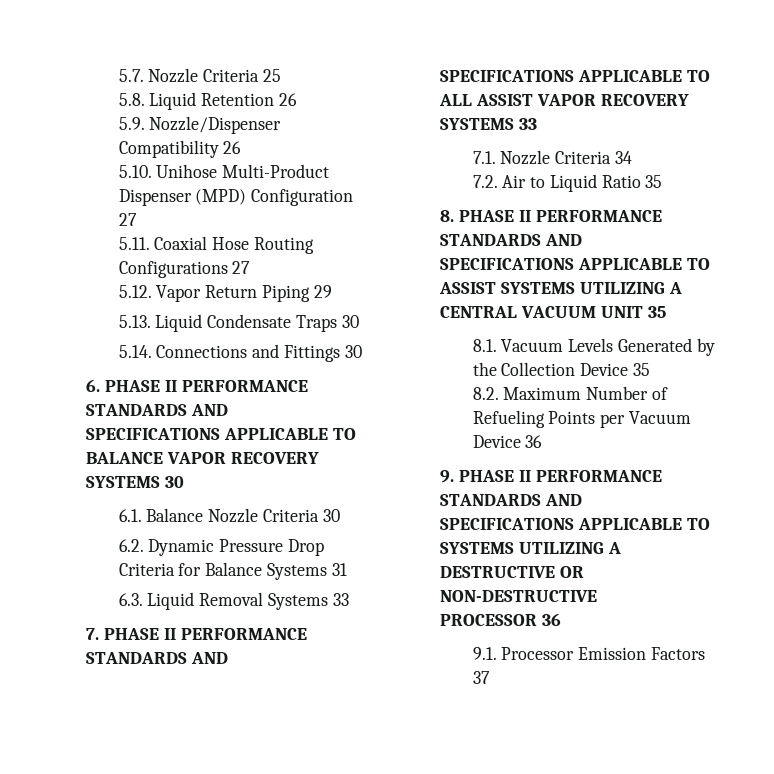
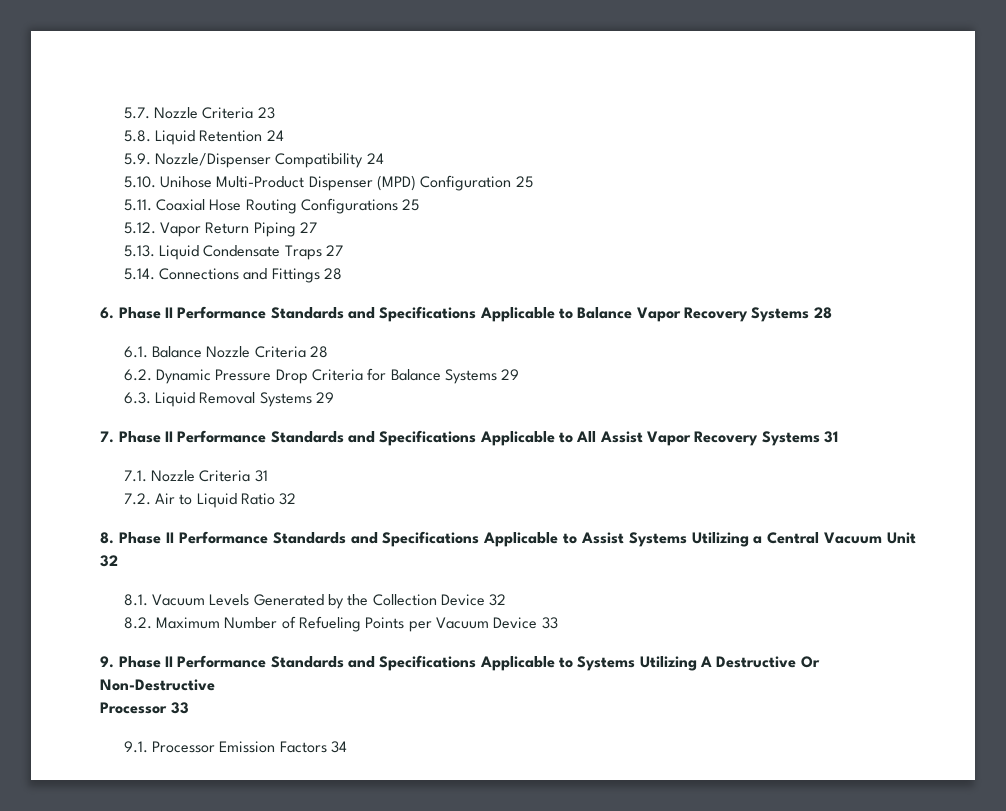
- 5.7. Nozzle Criteria 25
+ 5.7. Nozzle Criteria 23
- 5.8. Liquid Retention 26
+ 5.8. Liquid Retention 24
- 5.9. Nozzle/Dispenser Compatibility 26
+ 5.9. Nozzle/Dispenser Compatibility 24
- 5.10. Unihose Multi-Product Dispenser (MPD) Configuration 27
+ 5.10. Unihose Multi-Product Dispenser (MPD) Configuration 25
- 5.11. Coaxial Hose Routing Configurations 27
+ 5.11. Coaxial Hose Routing Configurations 25
- 5.12. Vapor Return Piping 29
+ 5.12. Vapor Return Piping 27
- 5.13. Liquid Condensate Traps 30
+ 5.13. Liquid Condensate Traps 27
- 5.14. Connections and Fittings 30
+ 5.14. Connections and Fittings 28
- 6. PHASE II PERFORMANCE STANDARDS AND SPECIFICATIONS APPLICABLE TO BALANCE VAPOR RECOVERY SYSTEMS 30
+ 6. Phase II Performance Standards and Specifications Applicable to Balance Vapor Recovery Systems 28
- 6.1. Balance Nozzle Criteria 30
+ 6.1. Balance Nozzle Criteria 28
- 6.2. Dynamic Pressure Drop Criteria for Balance Systems 31
+ 6.2. Dynamic Pressure Drop Criteria for Balance Systems 29
- 6.3. Liquid Removal Systems 33
+ 6.3. Liquid Removal Systems 29
- 7. PHASE II PERFORMANCE STANDARDS AND SPECIFICATIONS APPLICABLE TO ALL ASSIST VAPOR RECOVERY SYSTEMS 33
+ 7. Phase II Performance Standards and Specifications Applicable to All Assist Vapor Recovery Systems 31
- 7.1. Nozzle Criteria 34
+ 7.1. Nozzle Criteria 31
- 7.2. Air to Liquid Ratio 35
+ 7.2. Air to Liquid Ratio 32
- 8. PHASE II PERFORMANCE STANDARDS AND SPECIFICATIONS APPLICABLE TO ASSIST SYSTEMS UTILIZING A CENTRAL VACUUM UNIT 35
+ 8. Phase II Performance Standards and Specifications Applicable to Assist Systems Utilizing a Central Vacuum Unit 32
- 8.1. Vacuum Levels Generated by the Collection Device 35
+ 8.1. Vacuum Levels Generated by the Collection Device 32
- 8.2. Maximum Number of Refueling Points per Vacuum Device 36
+ 8.2. Maximum Number of Refueling Points per Vacuum Device 33
- 9. PHASE II PERFORMANCE STANDARDS AND SPECIFICATIONS APPLICABLE TO SYSTEMS UTILIZING A DESTRUCTIVE OR NON-DESTRUCTIVE
- PROCESSOR 36
+ 9. Phase II Performance Standards and Specifications Applicable to Systems Utilizing A Destructive Or Non-Destructive
+ Processor 33
- 9.1. Processor Emission Factors 37
+ 9.1. Processor Emission Factors 34

